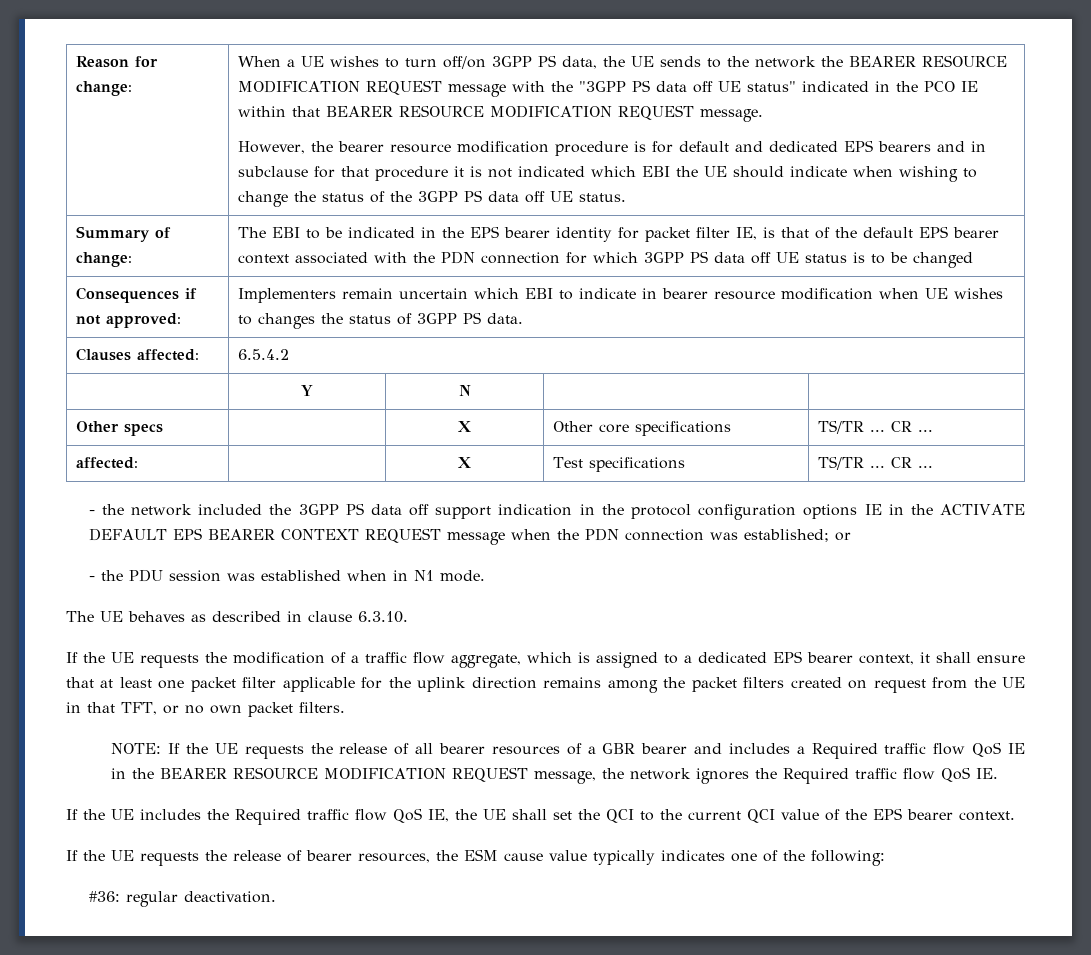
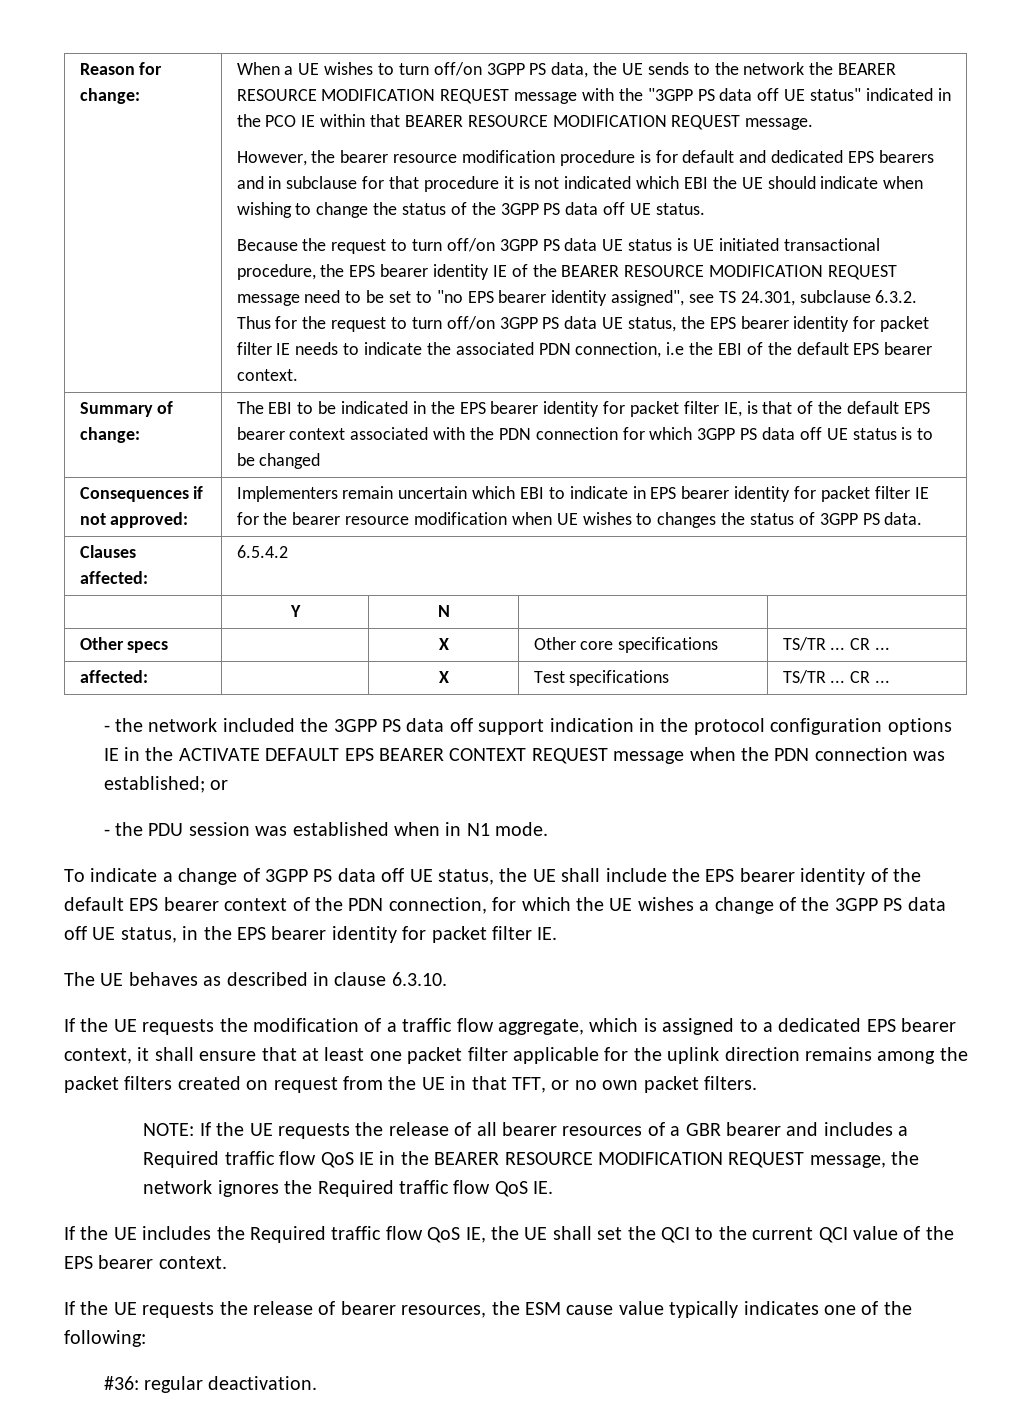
+ Because the request to turn off/on 3GPP PS data UE status is UE initiated transactional procedure, the EPS bearer identity IE of the BEARER RESOURCE MODIFICATION REQUEST message need to be set to "no EPS bearer identity assigned", see TS 24.301, subclause 6.3.2. Thus for the request to turn off/on 3GPP PS data UE status, the EPS bearer identity for packet filter IE needs to indicate the associated PDN connection, i.e the EBI of the default EPS bearer context.
- Consequences if not approved: | Implementers remain uncertain which EBI to indicate in bearer resource modification when UE wishes to changes the status of 3GPP PS data.
+ Consequences if not approved: | Implementers remain uncertain which EBI to indicate in EPS bearer identity for packet filter IE for the bearer resource modification when UE wishes to changes the status of 3GPP PS data.
+ To indicate a change of 3GPP PS data off UE status, the UE shall include the EPS bearer identity of the default EPS bearer context of the PDN connection, for which the UE wishes a change of the 3GPP PS data off UE status, in the EPS bearer identity for packet filter IE.

